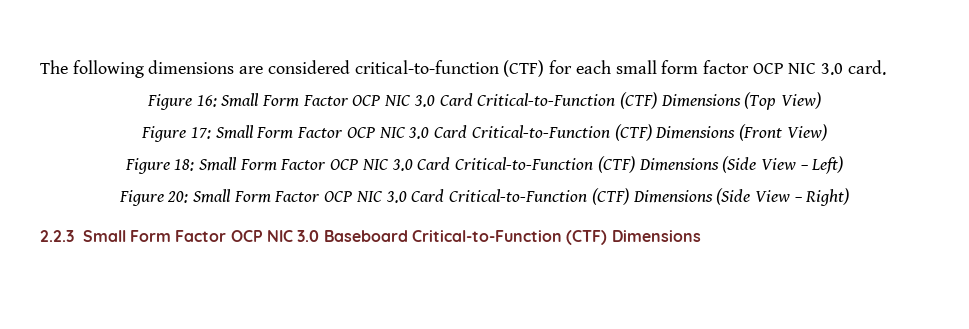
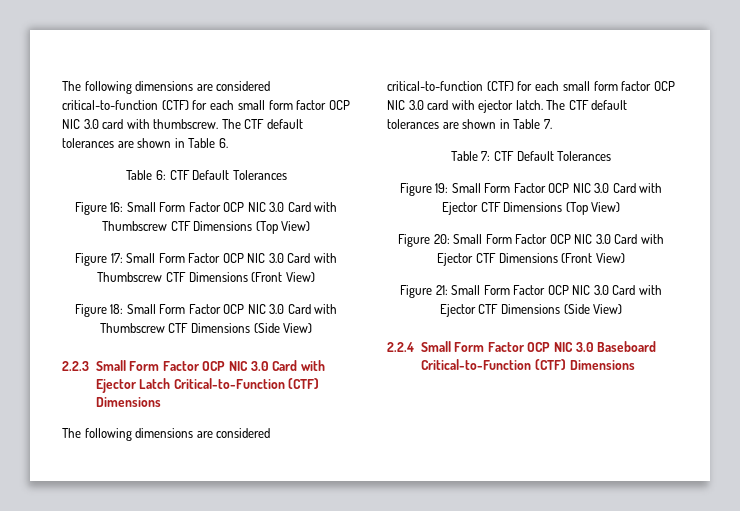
- The following dimensions are considered critical-to-function (CTF) for each small form factor OCP NIC 3.0 card.
+ The following dimensions are considered critical-to-function (CTF) for each small form factor OCP NIC 3.0 card with thumbscrew. The CTF default tolerances are shown in Table 6.
+ Table 6: CTF Default Tolerances
- Figure 16: Small Form Factor OCP NIC 3.0 Card Critical-to-Function (CTF) Dimensions (Top View)
+ Figure 16: Small Form Factor OCP NIC 3.0 Card with Thumbscrew CTF Dimensions (Top View)
- Figure 17: Small Form Factor OCP NIC 3.0 Card Critical-to-Function (CTF) Dimensions (Front View)
+ Figure 17: Small Form Factor OCP NIC 3.0 Card with Thumbscrew CTF Dimensions (Front View)
- Figure 18: Small Form Factor OCP NIC 3.0 Card Critical-to-Function (CTF) Dimensions (Side View – Left)
+ Figure 18: Small Form Factor OCP NIC 3.0 Card with Thumbscrew CTF Dimensions (Side View)
+ 2.2.3 Small Form Factor OCP NIC 3.0 Card with Ejector Latch Critical-to-Function (CTF) Dimensions
+ The following dimensions are considered critical-to-function (CTF) for each small form factor OCP NIC 3.0 card with ejector latch. The CTF default tolerances are shown in Table 7.
+ Table 7: CTF Default Tolerances
+ Figure 19: Small Form Factor OCP NIC 3.0 Card with Ejector CTF Dimensions (Top View)
- Figure 20: Small Form Factor OCP NIC 3.0 Card Critical-to-Function (CTF) Dimensions (Side View – Right)
- 2.2.3 Small Form Factor OCP NIC 3.0 Baseboard Critical-to-Function (CTF) Dimensions
+ Figure 20: Small Form Factor OCP NIC 3.0 Card with Ejector CTF Dimensions (Front View)
+ Figure 21: Small Form Factor OCP NIC 3.0 Card with Ejector CTF Dimensions (Side View)
+ 2.2.4 Small Form Factor OCP NIC 3.0 Baseboard Critical-to-Function (CTF) Dimensions

